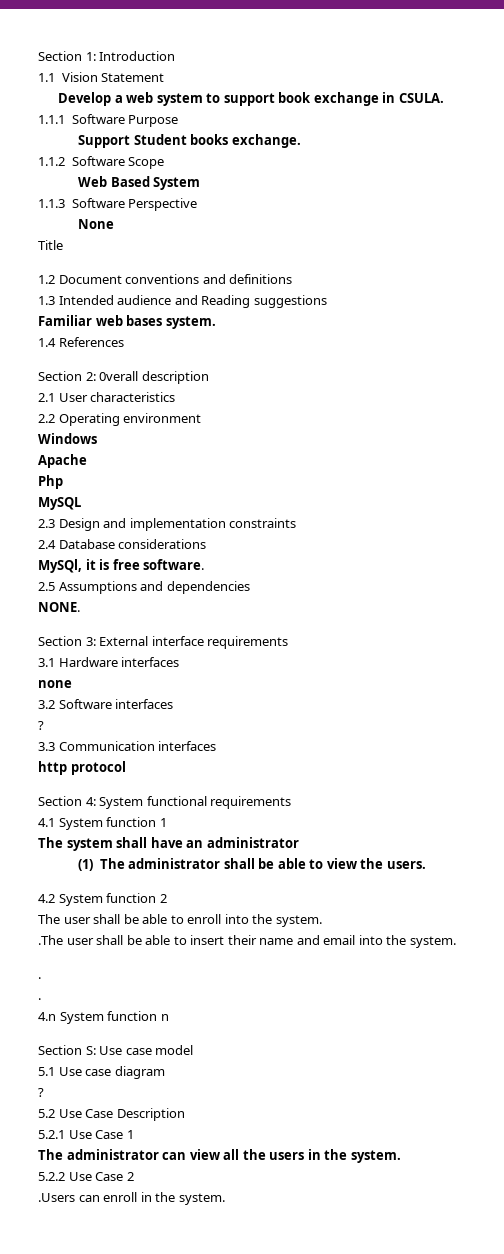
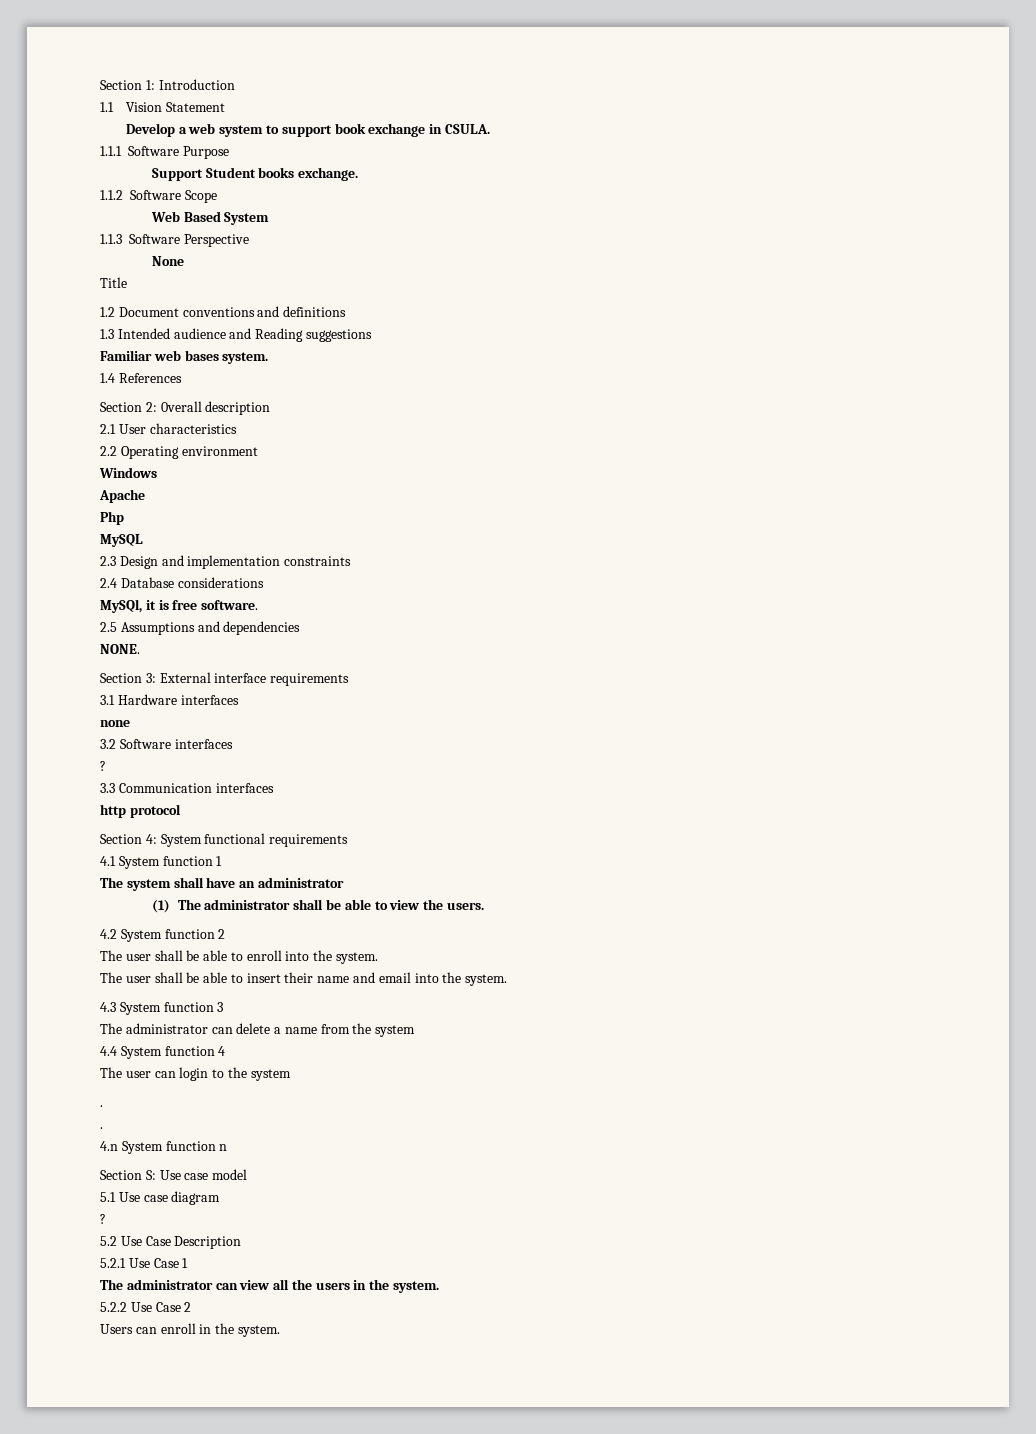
- .The user shall be able to insert their name and email into the system.
+ The user shall be able to insert their name and email into the system.
+ 4.3 System function 3
+ The administrator can delete a name from the system
+ 4.4 System function 4
+ The user can login to the system
- .Users can enroll in the system.
+ Users can enroll in the system.

